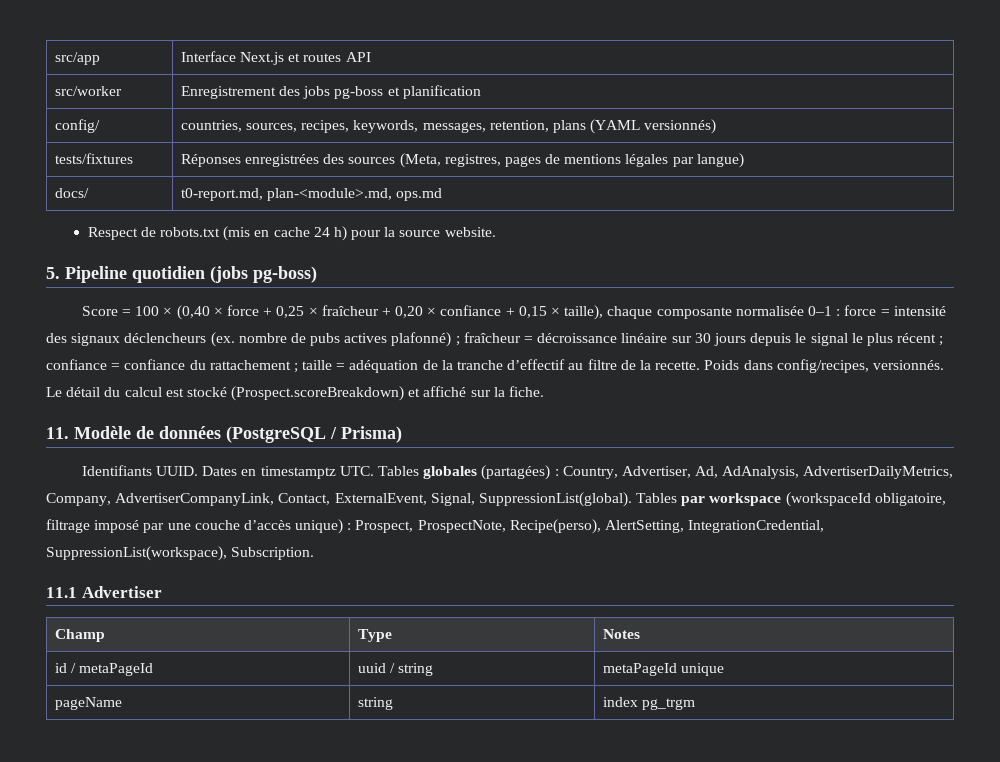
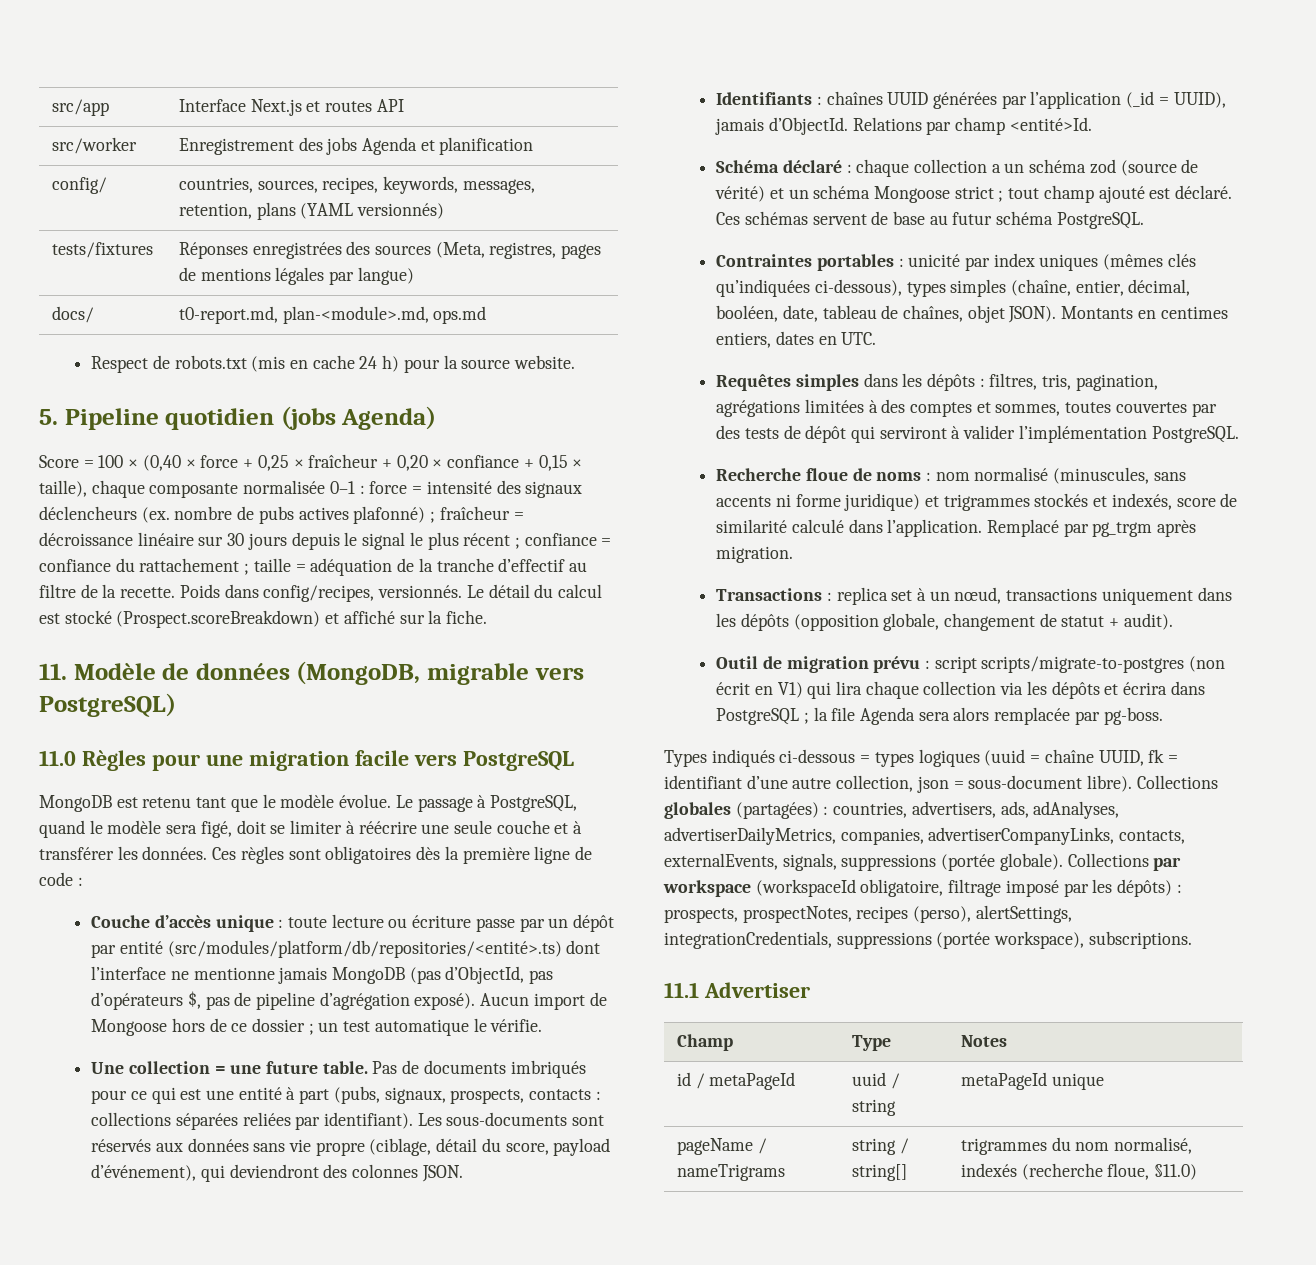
- src/worker | Enregistrement des jobs pg-boss et planification
+ src/worker | Enregistrement des jobs Agenda et planification
- 5. Pipeline quotidien (jobs pg-boss)
+ 5. Pipeline quotidien (jobs Agenda)
- 11. Modèle de données (PostgreSQL / Prisma)
- Identifiants UUID. Dates en timestamptz UTC. Tables globales (partagées) : Country, Advertiser, Ad, AdAnalysis, AdvertiserDailyMetrics, Company, AdvertiserCompanyLink, Contact, ExternalEvent, Signal, SuppressionList(global). Tables par workspace (workspaceId obligatoire, filtrage imposé par une couche d’accès unique) : Prospect, ProspectNote, Recipe(perso), AlertSetting, IntegrationCredential, SuppressionList(workspace), Subscription.
+ 11. Modèle de données (MongoDB, migrable vers PostgreSQL)
+ 11.0 Règles pour une migration facile vers PostgreSQL
+ MongoDB est retenu tant que le modèle évolue. Le passage à PostgreSQL, quand le modèle sera figé, doit se limiter à réécrire une seule couche et à transférer les données. Ces règles sont obligatoires dès la première ligne de code :
+ Couche d’accès unique : toute lecture ou écriture passe par un dépôt par entité (src/modules/platform/db/repositories/<entité>.ts) dont l’interface ne mentionne jamais MongoDB (pas d’ObjectId, pas d’opérateurs $, pas de pipeline d’agrégation exposé). Aucun import de Mongoose hors de ce dossier ; un test automatique le vérifie.
+ Une collection = une future table. Pas de documents imbriqués pour ce qui est une entité à part (pubs, signaux, prospects, contacts : collections séparées reliées par identifiant). Les sous-documents sont réservés aux données sans vie propre (ciblage, détail du score, payload d’événement), qui deviendront des colonnes JSON.
+ Identifiants : chaînes UUID générées par l’application (_id = UUID), jamais d’ObjectId. Relations par champ <entité>Id.
+ Schéma déclaré : chaque collection a un schéma zod (source de vérité) et un schéma Mongoose strict ; tout champ ajouté est déclaré. Ces schémas servent de base au futur schéma PostgreSQL.
+ Contraintes portables : unicité par index uniques (mêmes clés qu’indiquées ci-dessous), types simples (chaîne, entier, décimal, booléen, date, tableau de chaînes, objet JSON). Montants en centimes entiers, dates en UTC.
+ Requêtes simples dans les dépôts : filtres, tris, pagination, agrégations limitées à des comptes et sommes, toutes couvertes par des tests de dépôt qui serviront à valider l’implémentation PostgreSQL.
+ Recherche floue de noms : nom normalisé (minuscules, sans accents ni forme juridique) et trigrammes stockés et indexés, score de similarité calculé dans l’application. Remplacé par pg_trgm après migration.
+ Transactions : replica set à un nœud, transactions uniquement dans les dépôts (opposition globale, changement de statut + audit).
+ Outil de migration prévu : script scripts/migrate-to-postgres (non écrit en V1) qui lira chaque collection via les dépôts et écrira dans PostgreSQL ; la file Agenda sera alors remplacée par pg-boss.
+ Types indiqués ci-dessous = types logiques (uuid = chaîne UUID, fk = identifiant d’une autre collection, json = sous-document libre). Collections globales (partagées) : countries, advertisers, ads, adAnalyses, advertiserDailyMetrics, companies, advertiserCompanyLinks, contacts, externalEvents, signals, suppressions (portée globale). Collections par workspace (workspaceId obligatoire, filtrage imposé par les dépôts) : prospects, prospectNotes, recipes (perso), alertSettings, integrationCredentials, suppressions (portée workspace), subscriptions.
- pageName | string | index pg_trgm
+ pageName / nameTrigrams | string / string[] | trigrammes du nom normalisé, indexés (recherche floue, §11.0)

